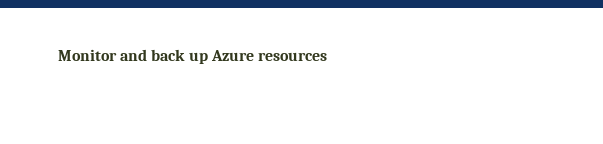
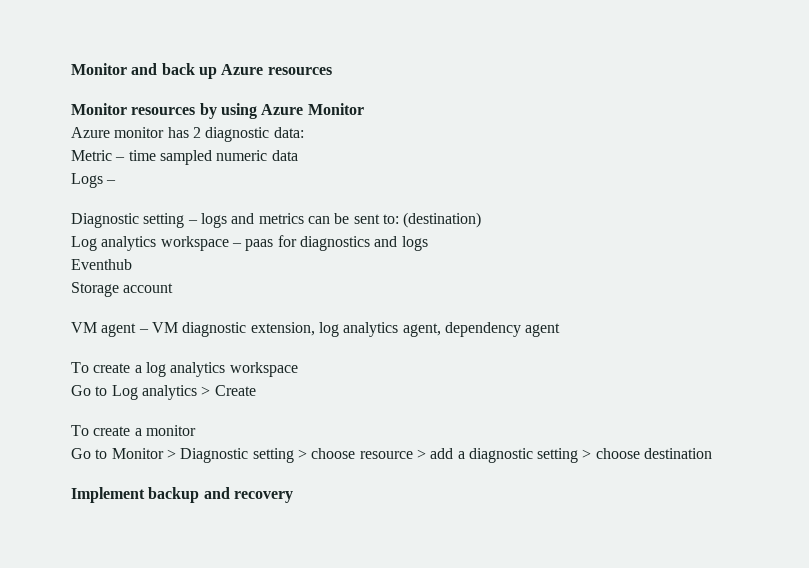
+ Monitor resources by using Azure Monitor
+ Azure monitor has 2 diagnostic data:
+ Metric – time sampled numeric data
+ Logs –
+ Diagnostic setting – logs and metrics can be sent to: (destination)
+ Log analytics workspace – paas for diagnostics and logs
+ Eventhub
+ Storage account
+ VM agent – VM diagnostic extension, log analytics agent, dependency agent
+ To create a log analytics workspace
+ Go to Log analytics > Create
+ To create a monitor
+ Go to Monitor > Diagnostic setting > choose resource > add a diagnostic setting > choose destination
+ Implement backup and recovery

